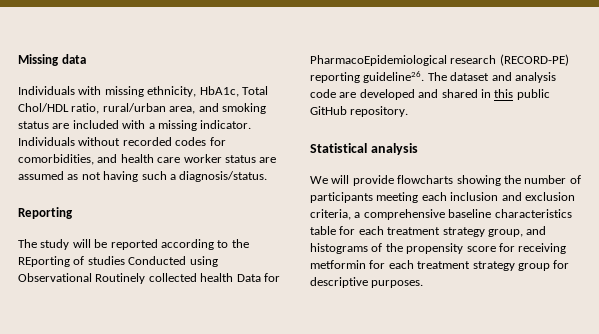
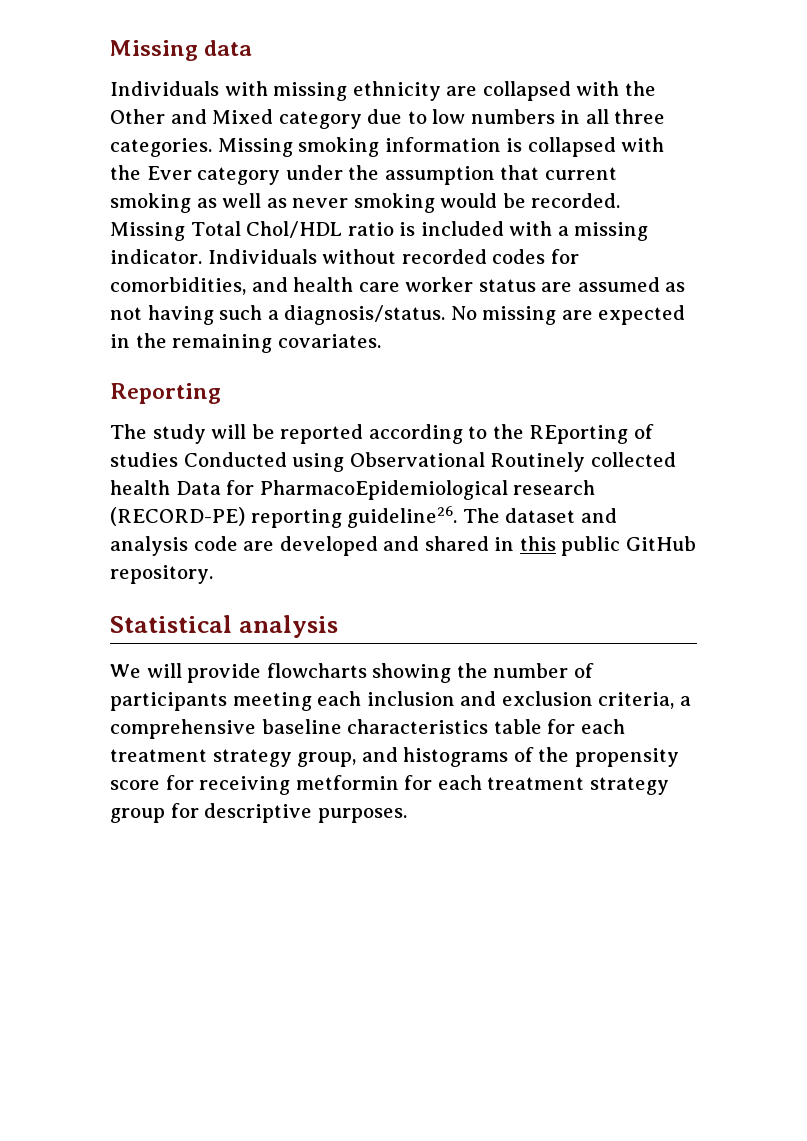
- Individuals with missing ethnicity, HbA1c, Total Chol/HDL ratio, rural/urban area, and smoking status are included with a missing indicator.
+ Individuals with missing ethnicity are collapsed with the Other and Mixed category due to low numbers in all three categories. Missing smoking information is collapsed with the Ever category under the assumption that current smoking as well as never smoking would be recorded. Missing Total Chol/HDL ratio is included with a missing indicator.
+ No missing are expected in the remaining covariates.

